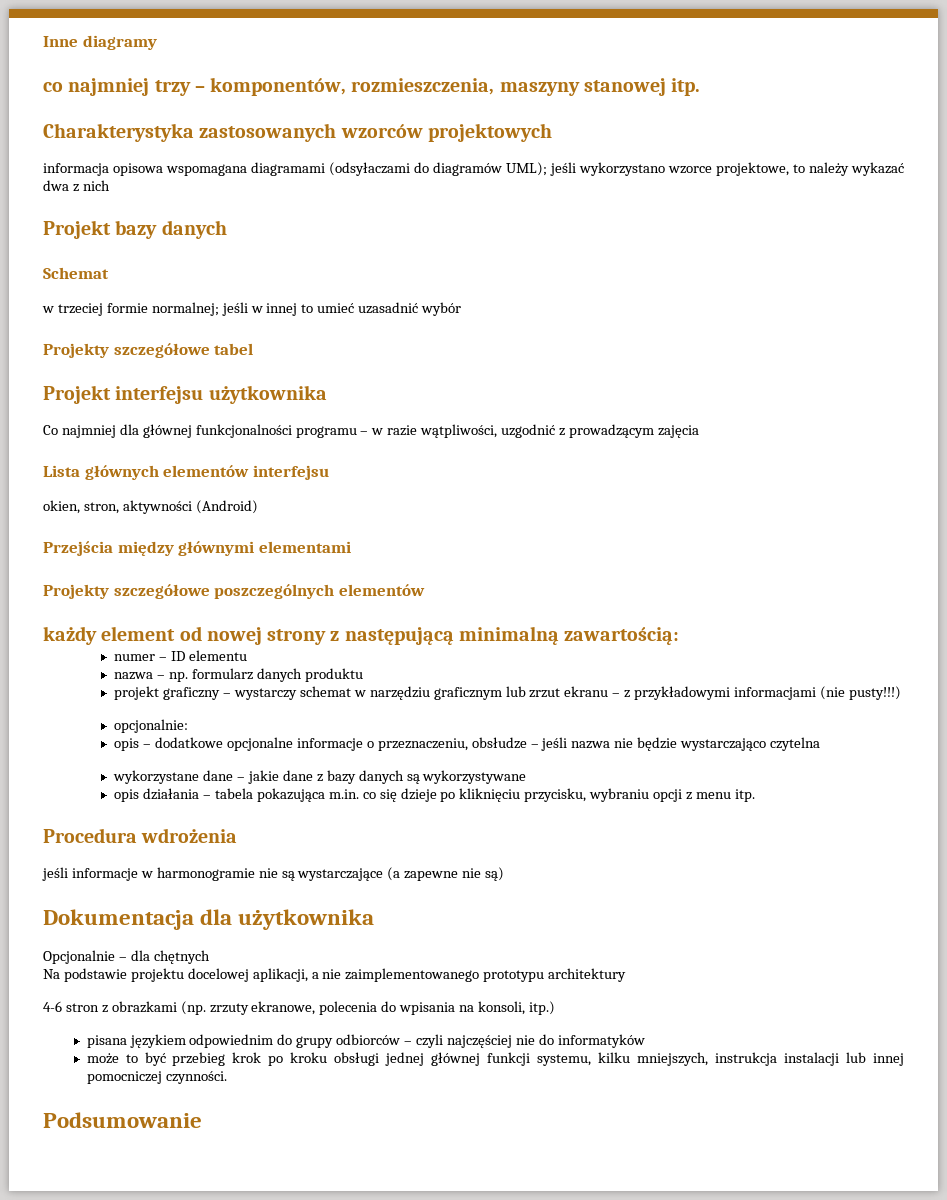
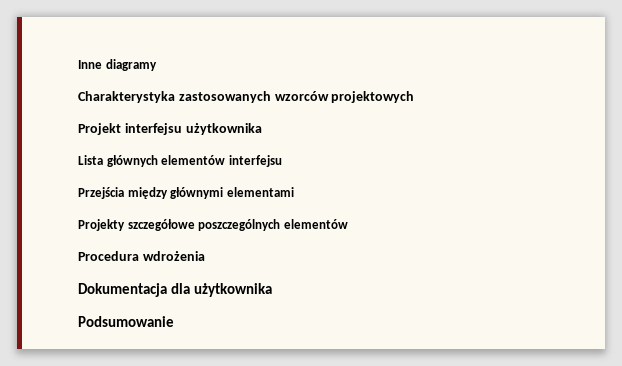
- co najmniej trzy – komponentów, rozmieszczenia, maszyny stanowej itp.
  Charakterystyka zastosowanych wzorców projektowych
- informacja opisowa wspomagana diagramami (odsyłaczami do diagramów UML); jeśli wykorzystano wzorce projektowe, to należy wykazać dwa z nich
- Projekt bazy danych
- Schemat
- w trzeciej formie normalnej; jeśli w innej to umieć uzasadnić wybór
- Projekty szczegółowe tabel
  Projekt interfejsu użytkownika
- Co najmniej dla głównej funkcjonalności programu – w razie wątpliwości, uzgodnić z prowadzącym zajęcia
- okien, stron, aktywności (Android)
- każdy element od nowej strony z następującą minimalną zawartością:
- numer – ID elementu
- nazwa – np. formularz danych produktu
- projekt graficzny – wystarczy schemat w narzędziu graficznym lub zrzut ekranu – z przykładowymi informacjami (nie pusty!!!)
- opcjonalnie:
- opis – dodatkowe opcjonalne informacje o przeznaczeniu, obsłudze – jeśli nazwa nie będzie wystarczająco czytelna
- wykorzystane dane – jakie dane z bazy danych są wykorzystywane
- opis działania – tabela pokazująca m.in. co się dzieje po kliknięciu przycisku, wybraniu opcji z menu itp.
  Procedura wdrożenia
- jeśli informacje w harmonogramie nie są wystarczające (a zapewne nie są)
  Dokumentacja dla użytkownika
- Opcjonalnie – dla chętnych
- Na podstawie projektu docelowej aplikacji, a nie zaimplementowanego prototypu architektury
- 4-6 stron z obrazkami (np. zrzuty ekranowe, polecenia do wpisania na konsoli, itp.)
- pisana językiem odpowiednim do grupy odbiorców – czyli najczęściej nie do informatyków
- może to być przebieg krok po kroku obsługi jednej głównej funkcji systemu, kilku mniejszych, instrukcja instalacji lub innej pomocniczej czynności.

